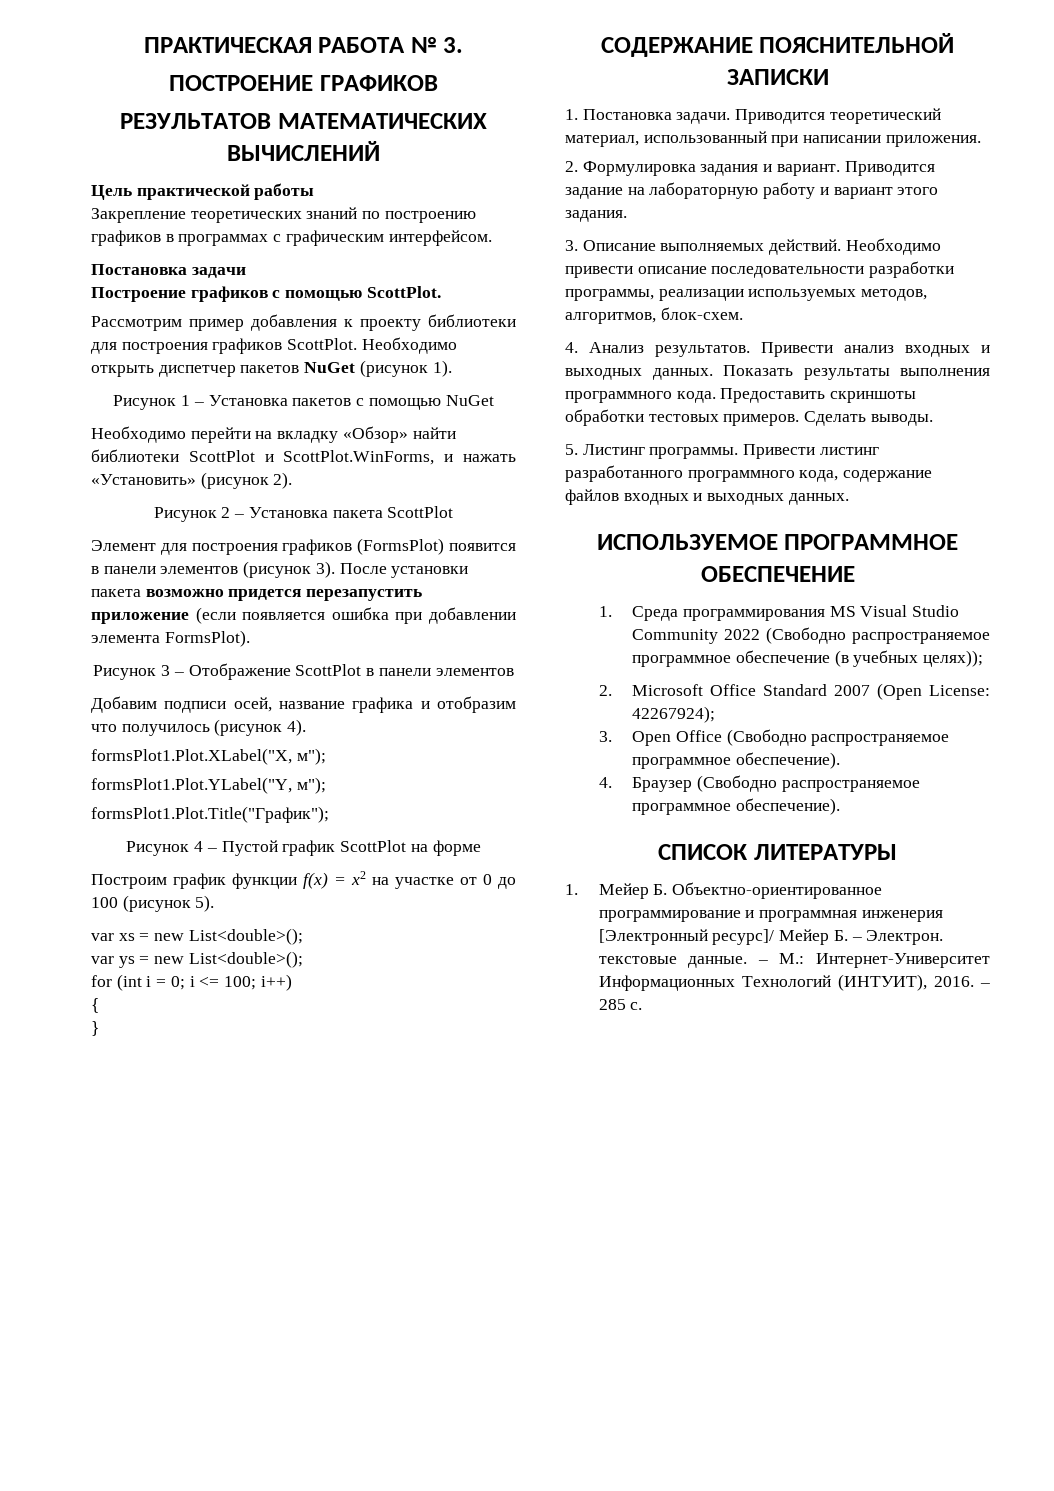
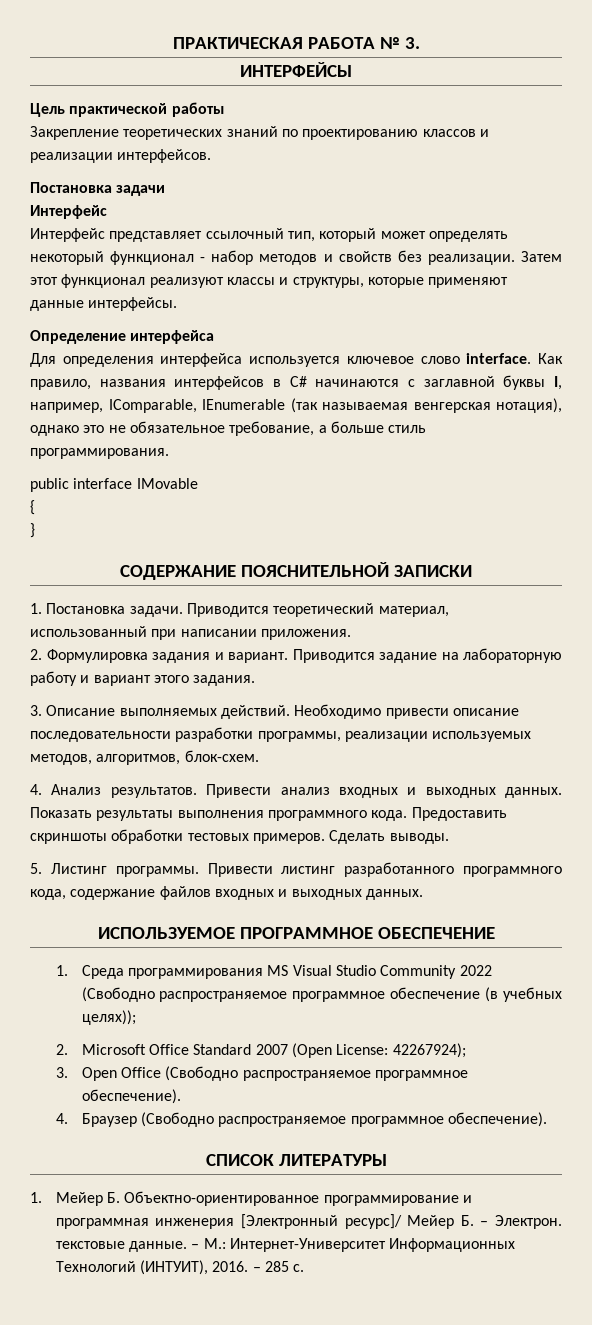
- ПОСТРОЕНИЕ ГРАФИКОВ
- РЕЗУЛЬТАТОВ МАТЕМАТИЧЕСКИХ ВЫЧИСЛЕНИЙ
+ ИНТЕРФЕЙСЫ
- Закрепление теоретических знаний по построению графиков в программах с графическим интерфейсом.
+ Закрепление теоретических знаний по проектированию классов и реализации интерфейсов.
  Постановка задачи
- Построение графиков с помощью ScottPlot.
- Рассмотрим пример добавления к проекту библиотеки для построения графиков ScottPlot. Необходимо открыть диспетчер пакетов NuGet (рисунок 1).
- Рисунок 1 – Установка пакетов с помощью NuGet
- Необходимо перейти на вкладку «Обзор» найти библиотеки ScottPlot и ScottPlot.WinForms, и нажать «Установить» (рисунок 2).
- Рисунок 2 – Установка пакета ScottPlot
- Элемент для построения графиков (FormsPlot) появится в панели элементов (рисунок 3). После установки пакета возможно придется перезапустить приложение (если появляется ошибка при добавлении элемента FormsPlot).
- Рисунок 3 – Отображение ScottPlot в панели элементов
- Добавим подписи осей, название графика и отобразим что получилось (рисунок 4).
- formsPlot1.Plot.XLabel("X, м");
- formsPlot1.Plot.YLabel("Y, м");
- formsPlot1.Plot.Title("График");
- Рисунок 4 – Пустой график ScottPlot на форме
- Построим график функции f(x) = x2 на участке от 0 до 100 (рисунок 5).
- var xs = new List<double>();
- var ys = new List<double>();
- for (int i = 0; i <= 100; i++)
+ Интерфейс
+ Интерфейс представляет ссылочный тип, который может определять некоторый функционал - набор методов и свойств без реализации. Затем этот функционал реализуют классы и структуры, которые применяют данные интерфейсы.
+ Определение интерфейса
+ Для определения интерфейса используется ключевое слово interface. Как правило, названия интерфейсов в C# начинаются с заглавной буквы I, например, IComparable, IEnumerable (так называемая венгерская нотация), однако это не обязательное требование, а больше стиль программирования.
+ public interface IMovable

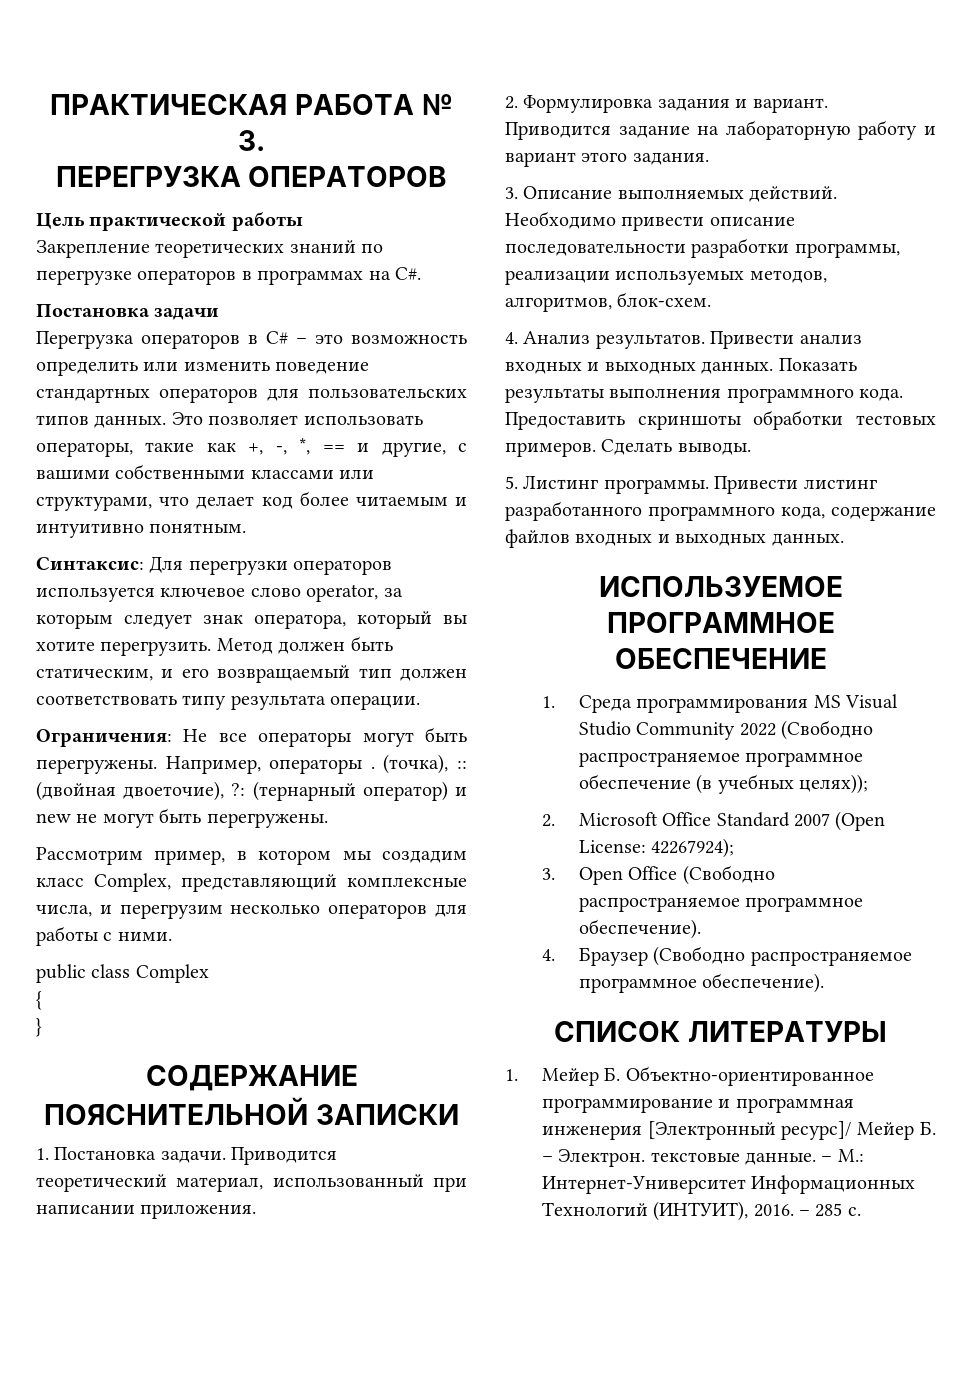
- ИНТЕРФЕЙСЫ
+ ПЕРЕГРУЗКА ОПЕРАТОРОВ
- Закрепление теоретических знаний по проектированию классов и реализации интерфейсов.
+ Закрепление теоретических знаний по перегрузке операторов в программах на C#.
  Постановка задачи
- Интерфейс
- Интерфейс представляет ссылочный тип, который может определять некоторый функционал - набор методов и свойств без реализации. Затем этот функционал реализуют классы и структуры, которые применяют данные интерфейсы.
- Определение интерфейса
- Для определения интерфейса используется ключевое слово interface. Как правило, названия интерфейсов в C# начинаются с заглавной буквы I, например, IComparable, IEnumerable (так называемая венгерская нотация), однако это не обязательное требование, а больше стиль программирования.
+ Перегрузка операторов в C# – это возможность определить или изменить поведение стандартных операторов для пользовательских типов данных. Это позволяет использовать операторы, такие как +, -, *, == и другие, с вашими собственными классами или структурами, что делает код более читаемым и интуитивно понятным.
+ Синтаксис: Для перегрузки операторов используется ключевое слово operator, за которым следует знак оператора, который вы хотите перегрузить. Метод должен быть статическим, и его возвращаемый тип должен соответствовать типу результата операции.
+ Ограничения: Не все операторы могут быть перегружены. Например, операторы . (точка), :: (двойная двоеточие), ?: (тернарный оператор) и new не могут быть перегружены.
+ Рассмотрим пример, в котором мы создадим класс Complex, представляющий комплексные числа, и перегрузим несколько операторов для работы с ними.
- public interface IMovable
+ public class Complex

